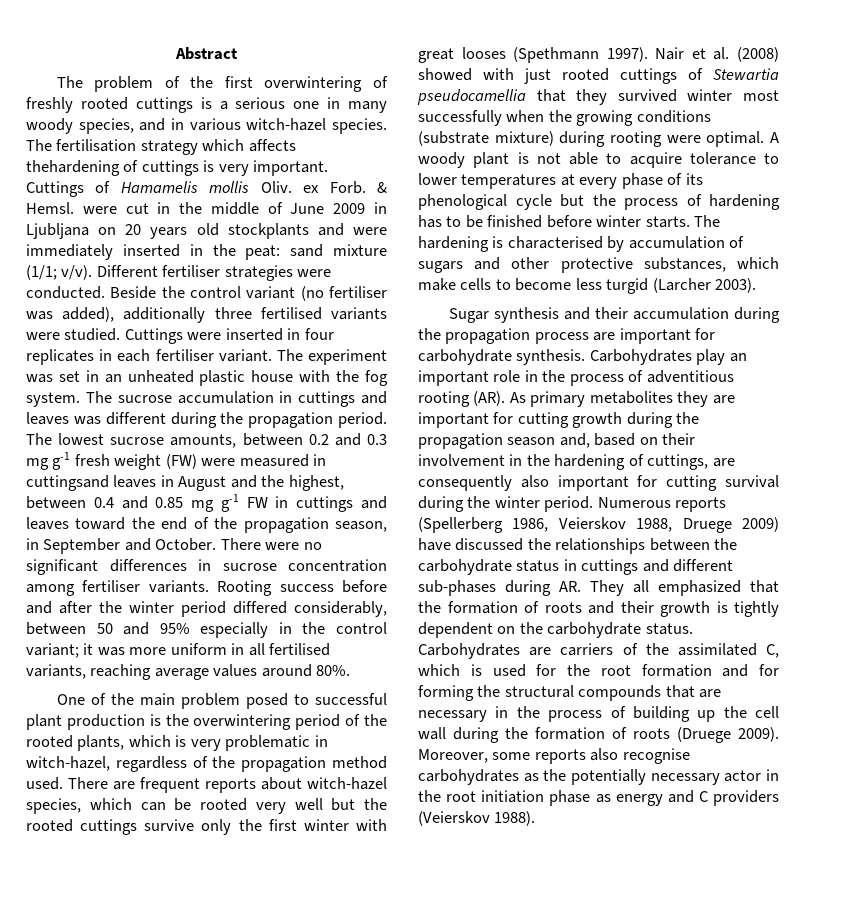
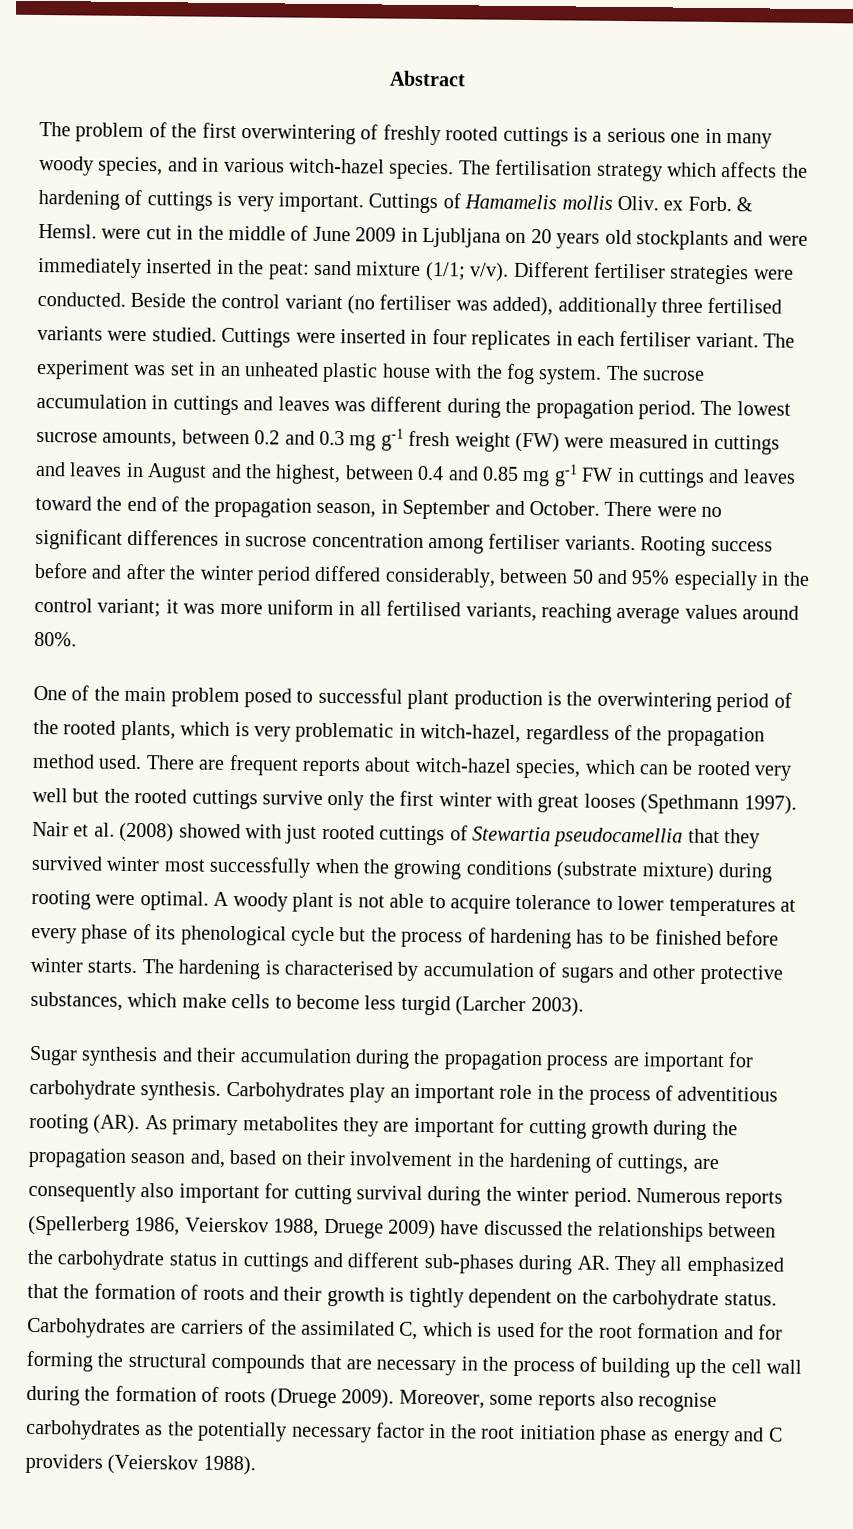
- The fertilisation strategy which affects thehardening of cuttings is very important.
+ The fertilisation strategy which affects the hardening of cuttings is very important.
- The lowest sucrose amounts, between 0.2 and 0.3 mg g-1 fresh weight (FW) were measured in cuttingsand leaves in August and the highest, between 0.4 and 0.85 mg g-1 FW in cuttings and leaves toward the end of the propagation season, in September and October.
+ The lowest sucrose amounts, between 0.2 and 0.3 mg g-1 fresh weight (FW) were measured in cuttings and leaves in August and the highest, between 0.4 and 0.85 mg g-1 FW in cuttings and leaves toward the end of the propagation season, in September and October.
- Moreover, some reports also recognise carbohydrates as the potentially necessary actor in the root initiation phase as energy and C providers (Veierskov 1988).
+ Moreover, some reports also recognise carbohydrates as the potentially necessary factor in the root initiation phase as energy and C providers (Veierskov 1988).

